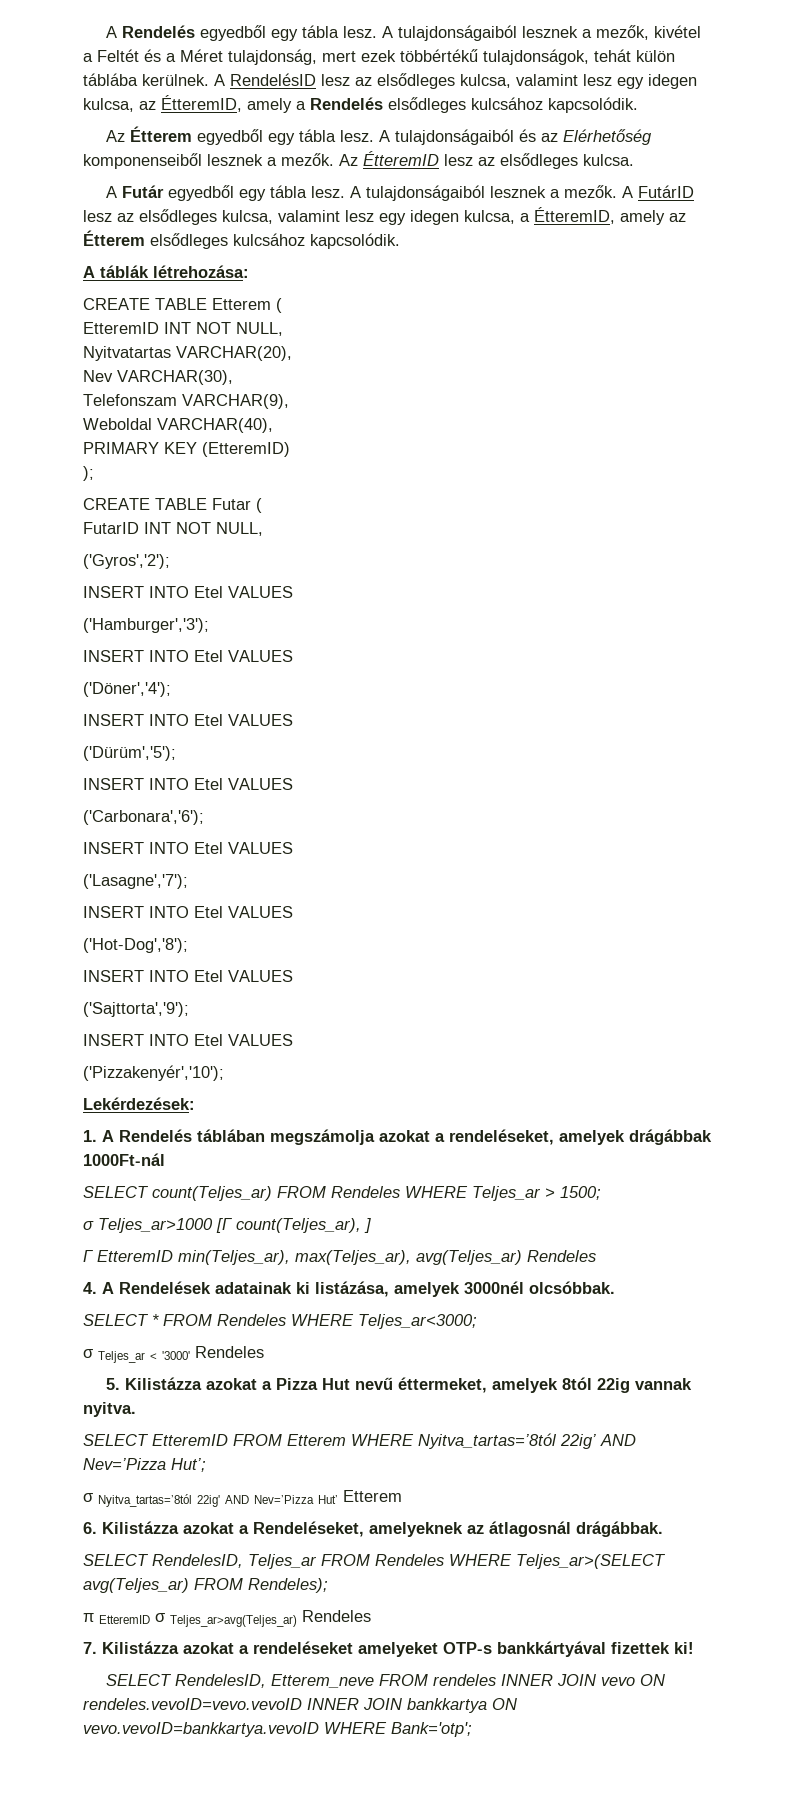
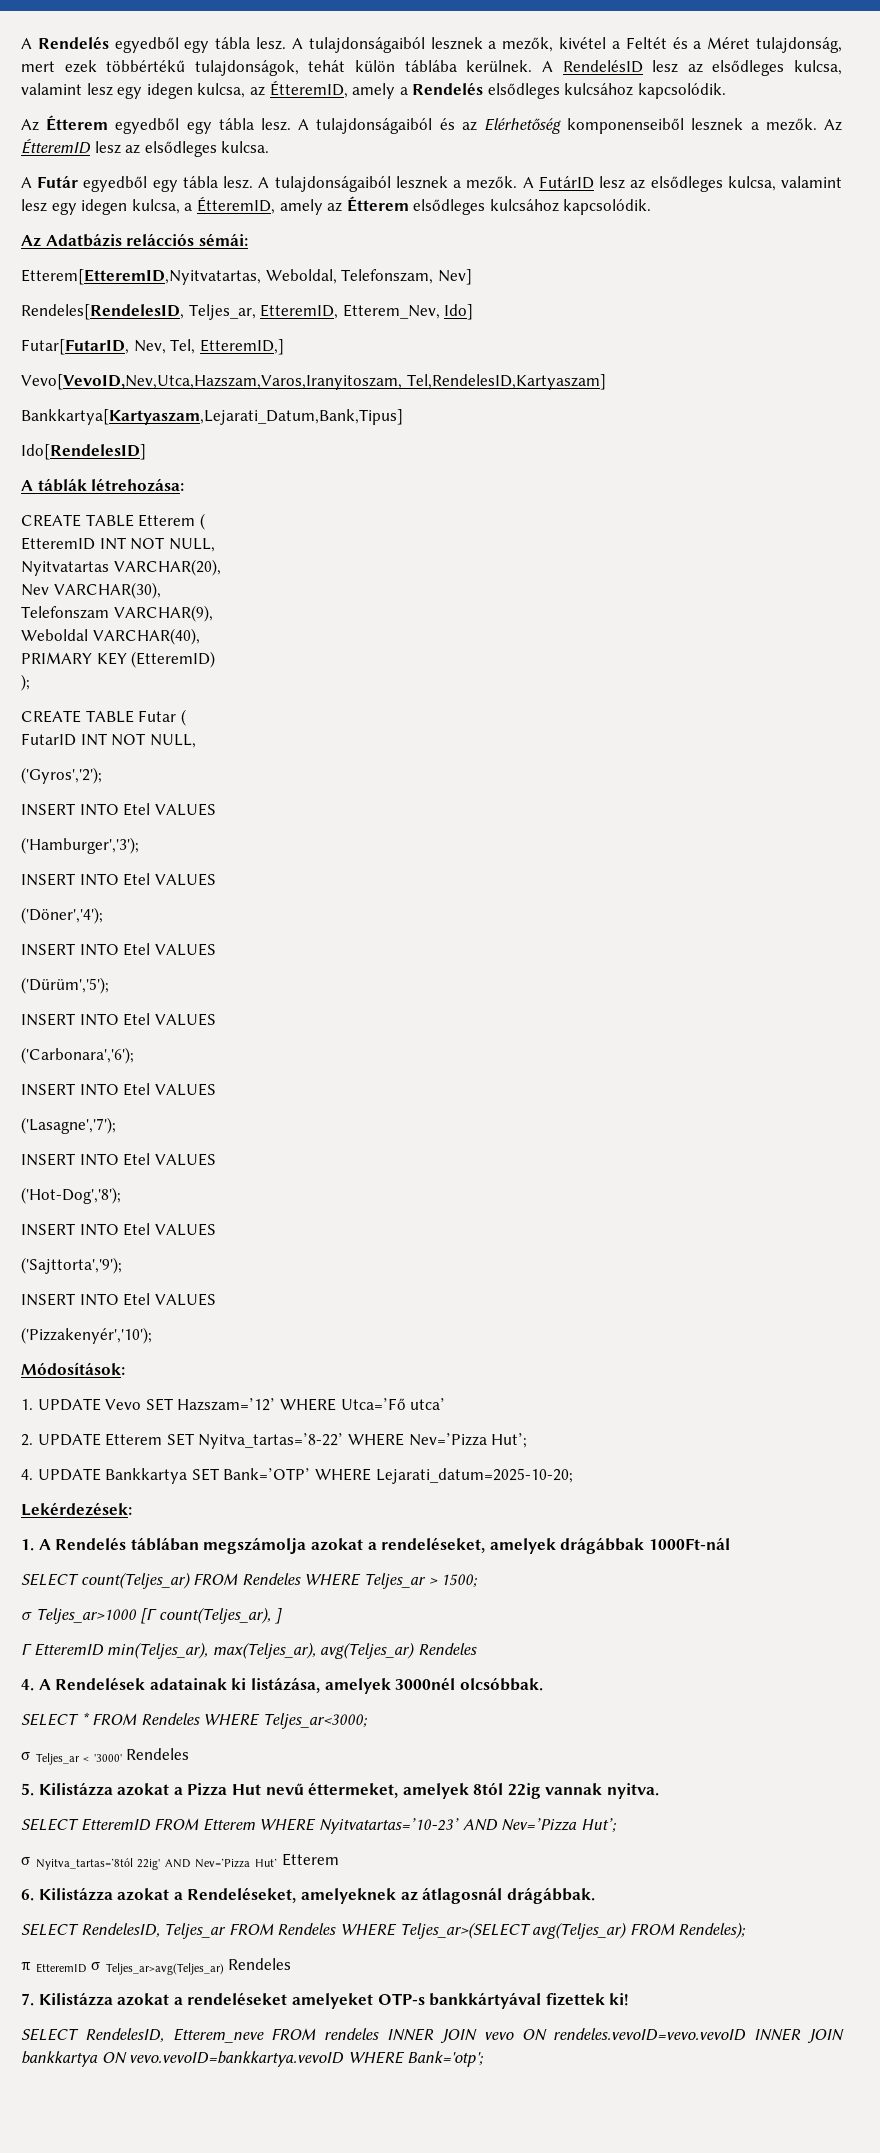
+ Az Adatbázis relácciós sémái:
+ Etterem[EtteremID,Nyitvatartas, Weboldal, Telefonszam, Nev]
+ Rendeles[RendelesID, Teljes_ar, EtteremID, Etterem_Nev, Ido]
+ Futar[FutarID, Nev, Tel, EtteremID,]
+ Vevo[VevoID,Nev,Utca,Hazszam,Varos,Iranyitoszam, Tel,RendelesID,Kartyaszam]
+ Bankkartya[Kartyaszam,Lejarati_Datum,Bank,Tipus]
+ Ido[RendelesID]
+ Módosítások:
+ 1. UPDATE Vevo SET Hazszam=’12’ WHERE Utca=’Fő utca’
+ 2. UPDATE Etterem SET Nyitva_tartas=’8-22’ WHERE Nev=’Pizza Hut’;
+ 4. UPDATE Bankkartya SET Bank=’OTP’ WHERE Lejarati_datum=2025-10-20;
- SELECT EtteremID FROM Etterem WHERE Nyitva_tartas=’8tól 22ig’ AND Nev=’Pizza Hut’;
+ SELECT EtteremID FROM Etterem WHERE Nyitvatartas=’10-23’ AND Nev=’Pizza Hut’;

